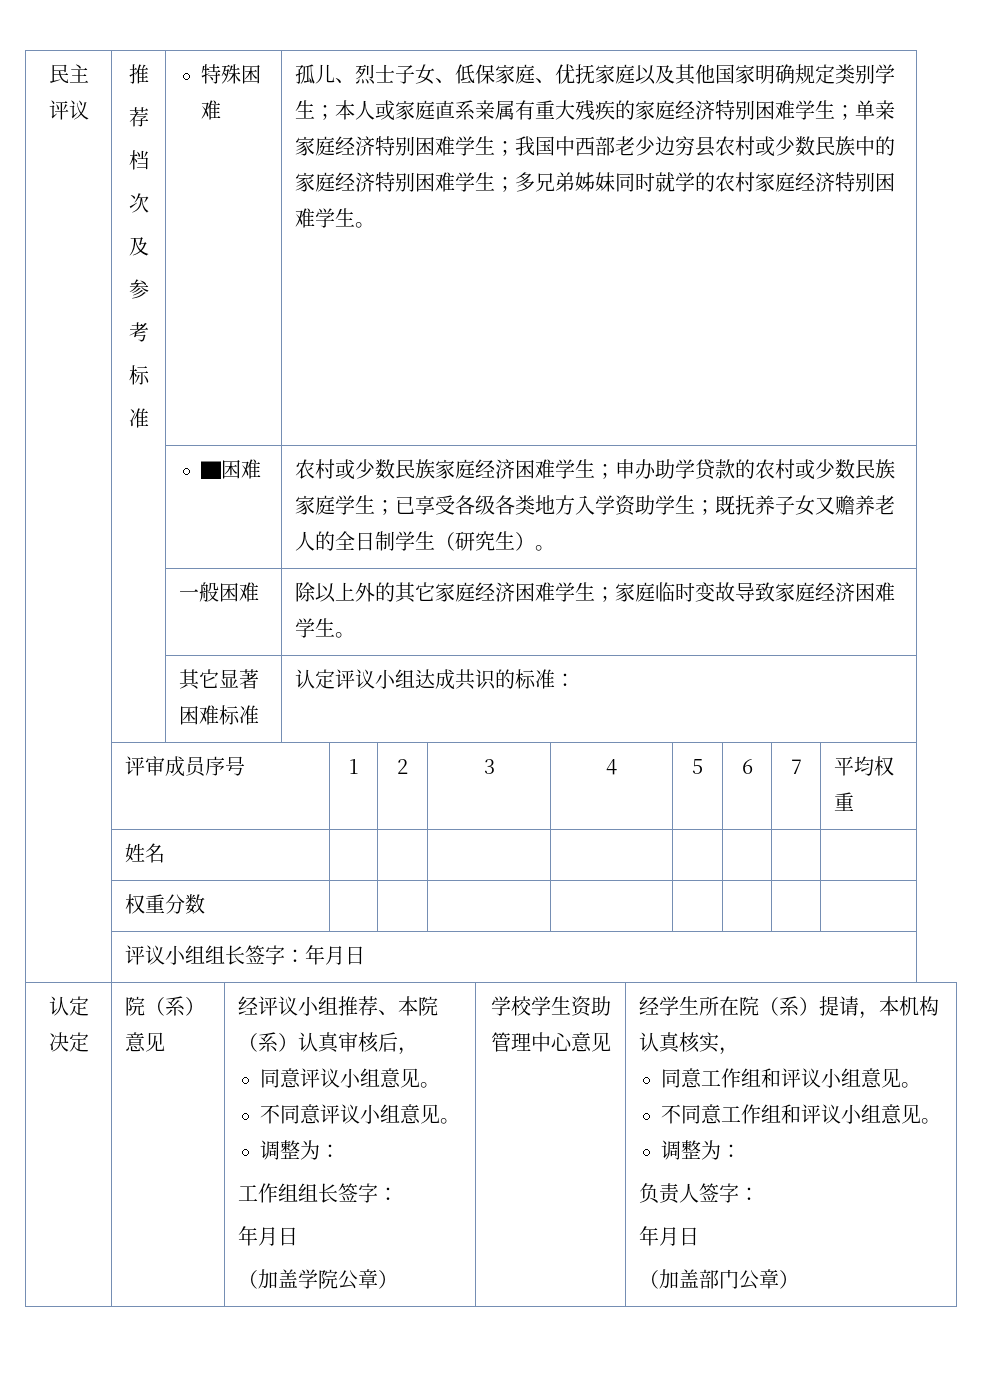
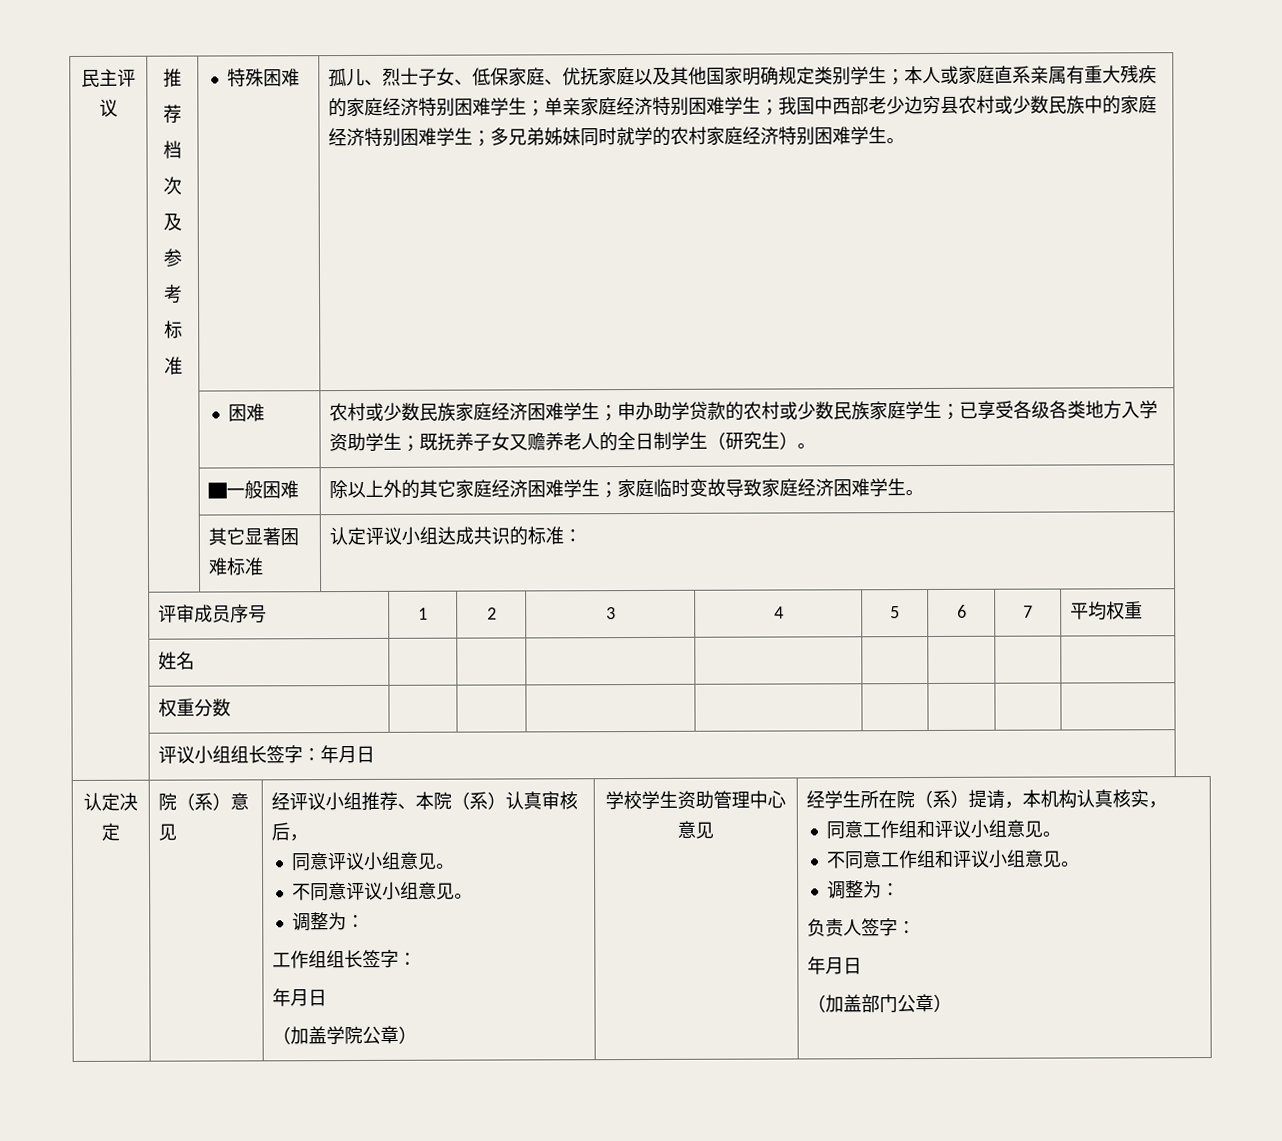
- | | ▇困难 | 农村或少数民族家庭经济困难学生；申办助学贷款的农村或少数民族家庭学生；已享受各级各类地方入学资助学生；既抚养子女又赡养老人的全日制学生（研究生）。
+ | | 困难 | 农村或少数民族家庭经济困难学生；申办助学贷款的农村或少数民族家庭学生；已享受各级各类地方入学资助学生；既抚养子女又赡养老人的全日制学生（研究生）。
- | | 一般困难 | 除以上外的其它家庭经济困难学生；家庭临时变故导致家庭经济困难学生。
+ | | ▇一般困难 | 除以上外的其它家庭经济困难学生；家庭临时变故导致家庭经济困难学生。

